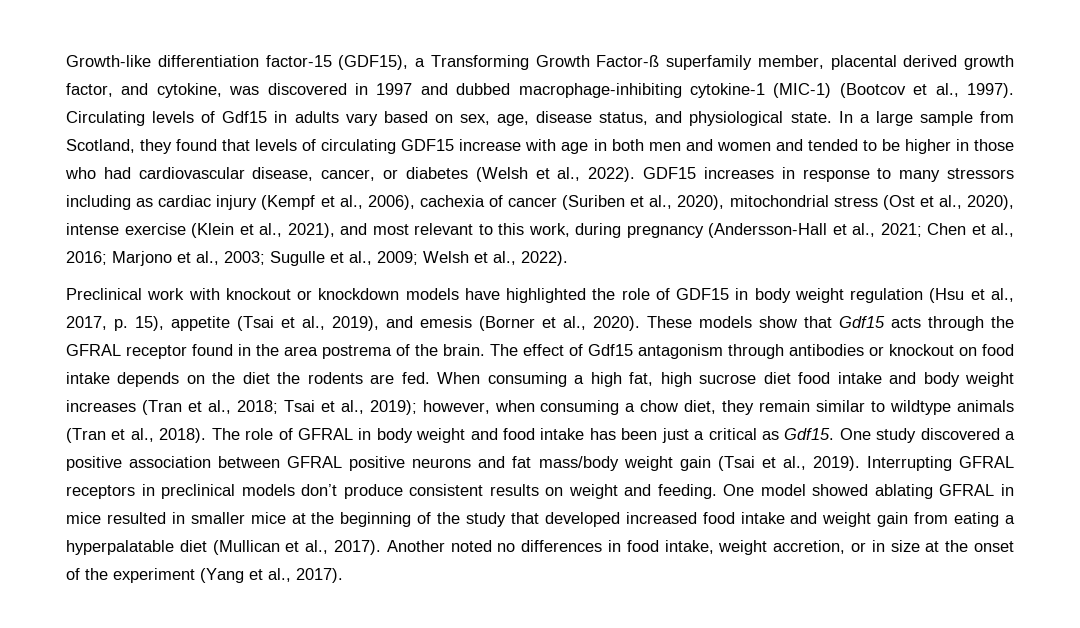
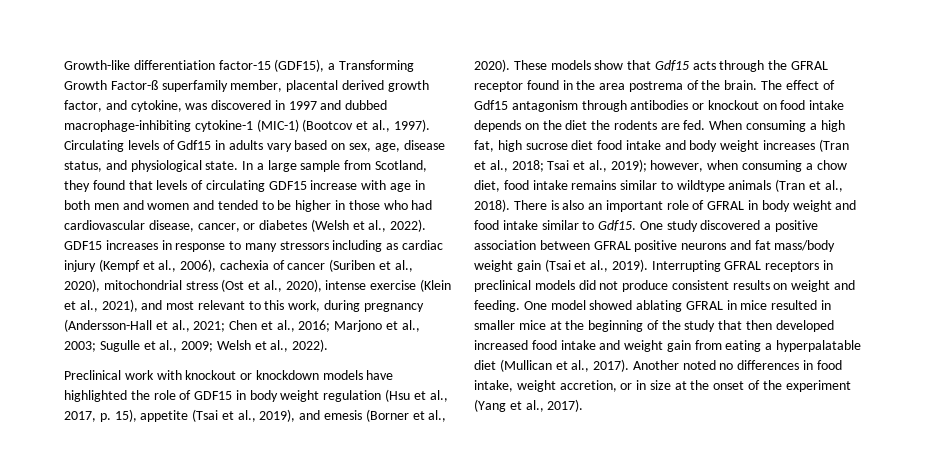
- When consuming a high fat, high sucrose diet food intake and body weight increases (Tran et al., 2018; Tsai et al., 2019); however, when consuming a chow diet, they remain similar to wildtype animals (Tran et al., 2018).
+ When consuming a high fat, high sucrose diet food intake and body weight increases (Tran et al., 2018; Tsai et al., 2019); however, when consuming a chow diet, food intake remains similar to wildtype animals (Tran et al., 2018).
- The role of GFRAL in body weight and food intake has been just a critical as Gdf15.
+ There is also an important role of GFRAL in body weight and food intake similar to Gdf15.
- Interrupting GFRAL receptors in preclinical models don’t produce consistent results on weight and feeding.
+ Interrupting GFRAL receptors in preclinical models did not produce consistent results on weight and feeding.
- One model showed ablating GFRAL in mice resulted in smaller mice at the beginning of the study that developed increased food intake and weight gain from eating a hyperpalatable diet (Mullican et al., 2017).
+ One model showed ablating GFRAL in mice resulted in smaller mice at the beginning of the study that then developed increased food intake and weight gain from eating a hyperpalatable diet (Mullican et al., 2017).

